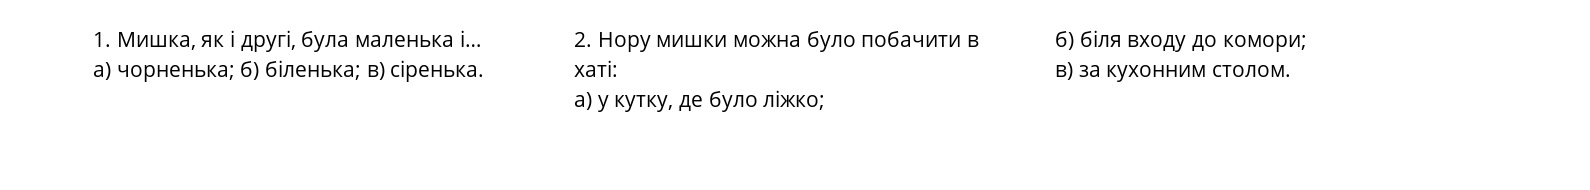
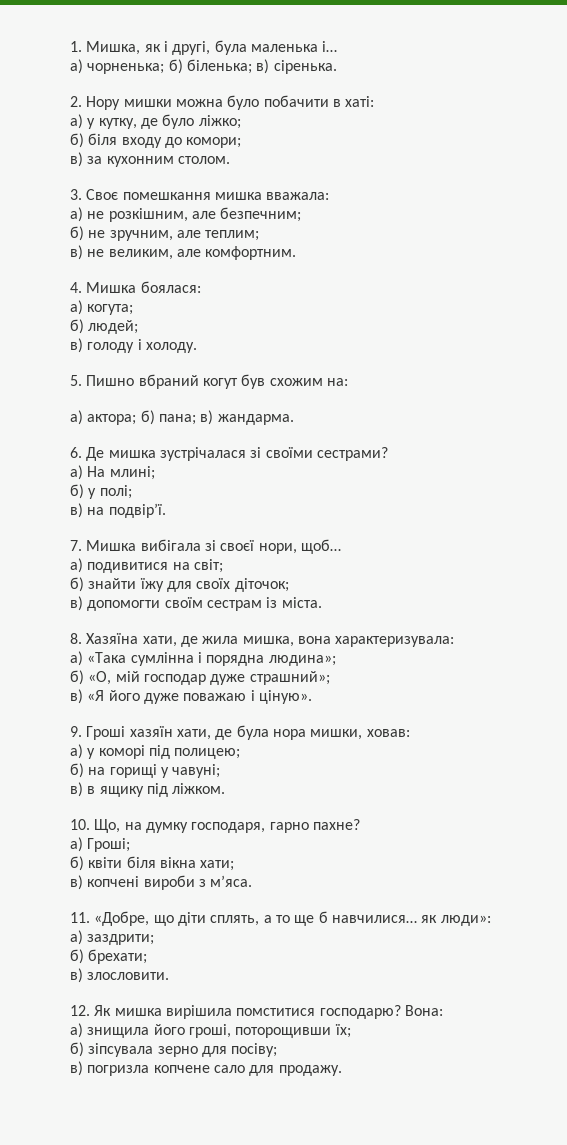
+ 3. Своє помешкання мишка вважала:
+ а) не розкішним, але безпечним;
+ б) не зручним, але теплим;
+ в) не великим, але комфортним.
+ 4. Мишка боялася:
+ а) когута;
+ б) людей;
+ в) голоду і холоду.
+ 5. Пишно вбраний когут був схожим на:
+ а) актора; б) пана; в) жандарма.
+ 6. Де мишка зустрічалася зі своїми сестрами?
+ а) На млині;
+ б) у полі;
+ в) на подвір’ї.
+ 7. Мишка вибігала зі своєї нори, щоб…
+ а) подивитися на світ;
+ б) знайти їжу для своїх діточок;
+ в) допомогти своїм сестрам із міста.
+ 8. Хазяїна хати, де жила мишка, вона характеризувала:
+ а) «Така сумлінна і порядна людина»;
+ б) «О, мій господар дуже страшний»;
+ в) «Я його дуже поважаю і ціную».
+ 9. Гроші хазяїн хати, де була нора мишки, ховав:
+ а) у коморі під полицею;
+ б) на горищі у чавуні;
+ в) в ящику під ліжком.
+ 10. Що, на думку господаря, гарно пахне?
+ а) Гроші;
+ б) квіти біля вікна хати;
+ в) копчені вироби з м’яса.
+ 11. «Добре, що діти сплять, а то ще б навчилися… як люди»:
+ а) заздрити;
+ б) брехати;
+ в) злословити.
+ 12. Як мишка вирішила помститися господарю? Вона:
+ а) знищила його гроші, поторощивши їх;
+ б) зіпсувала зерно для посіву;
+ в) погризла копчене сало для продажу.

